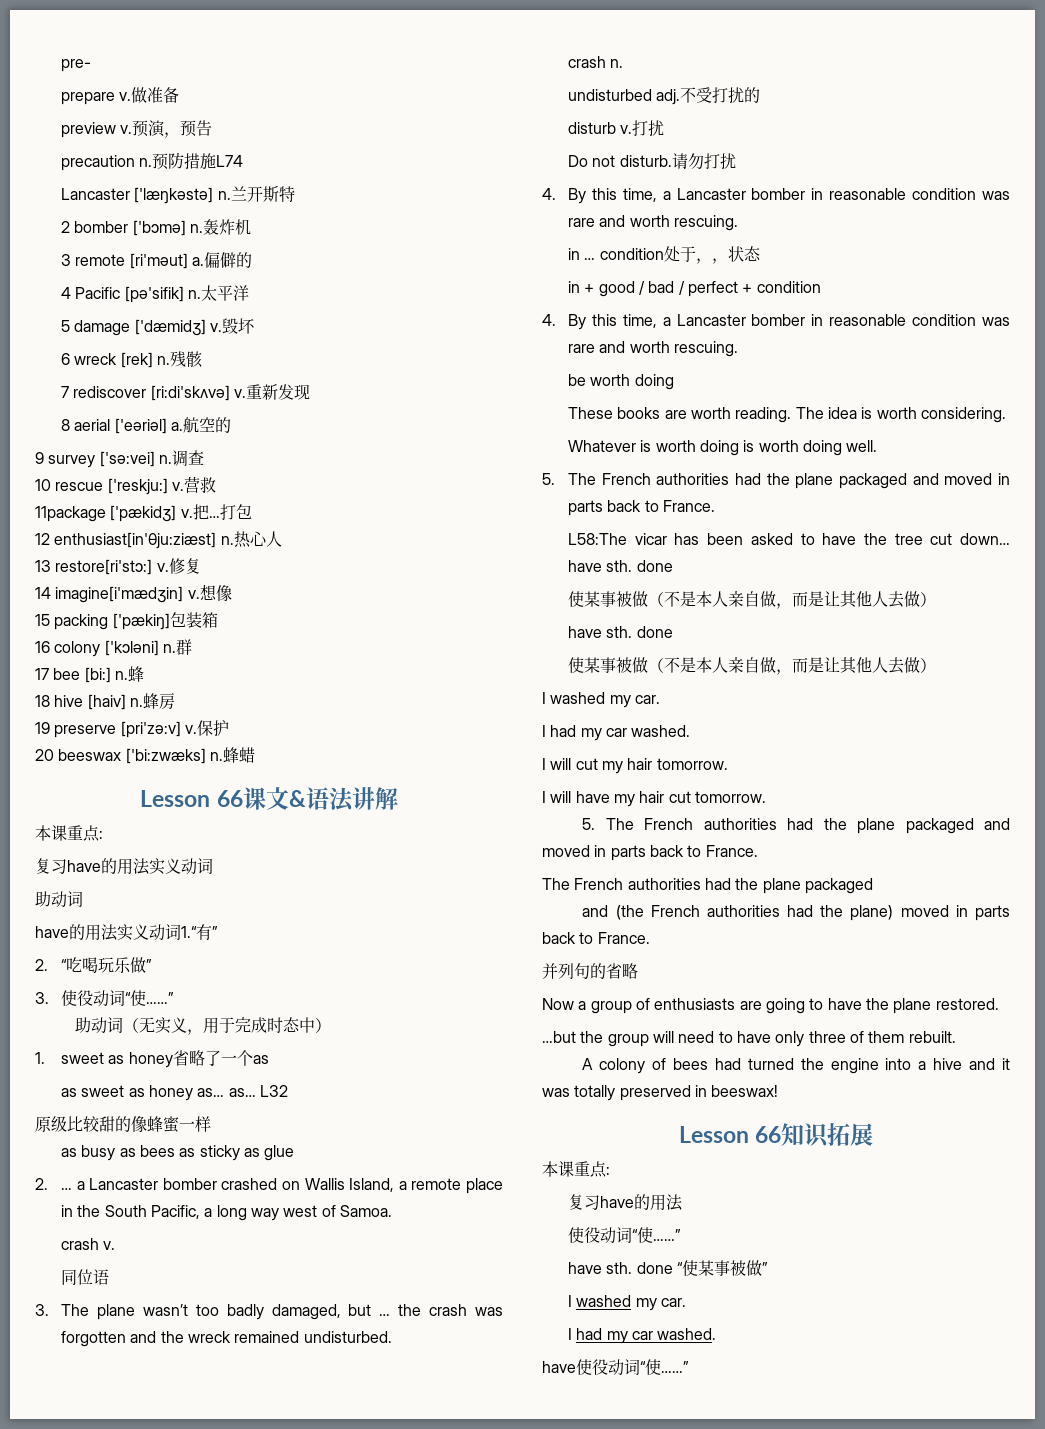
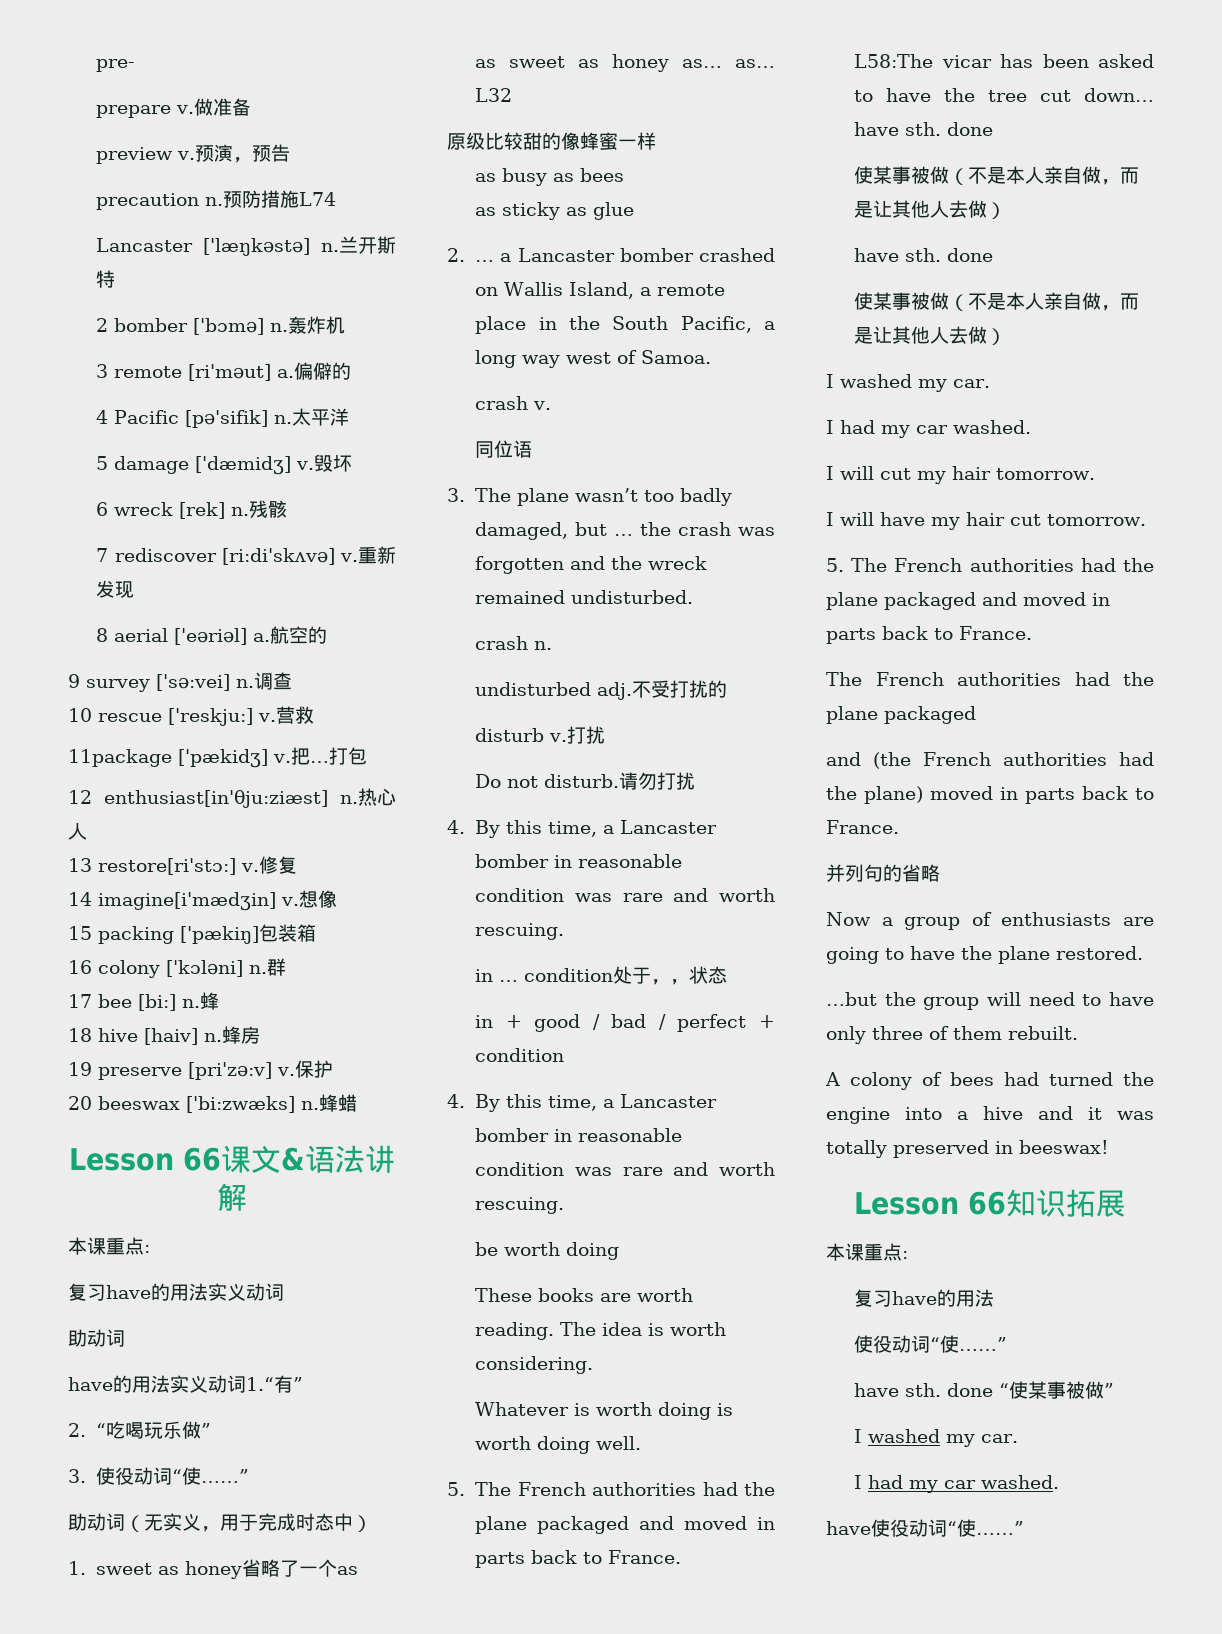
- as busy as bees as sticky as glue
+ as busy as bees
+ as sticky as glue

